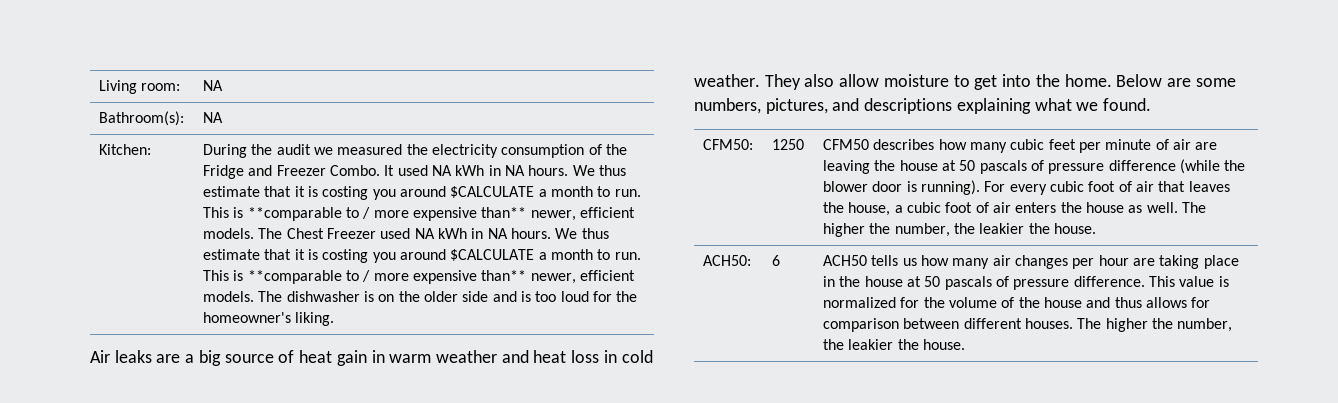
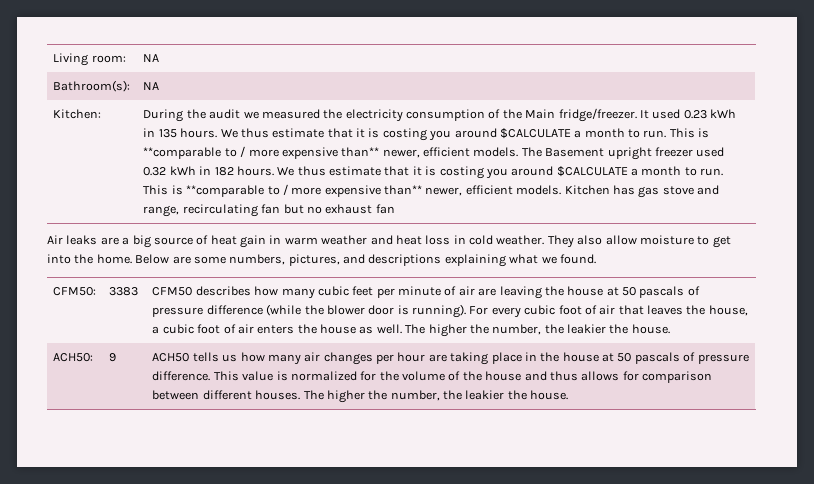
- During the audit we measured the electricity consumption of the Fridge and Freezer Combo.
+ During the audit we measured the electricity consumption of the Main fridge/freezer.
- It used NA kWh in NA hours.
+ It used 0.23 kWh in 135 hours.
- The Chest Freezer used NA kWh in NA hours.
+ The Basement upright freezer used 0.32 kWh in 182 hours.
- The dishwasher is on the older side and is too loud for the homeowner's liking.
+ Kitchen has gas stove and range, recirculating fan but no exhaust fan
- 1250
+ 3383
- 6
+ 9

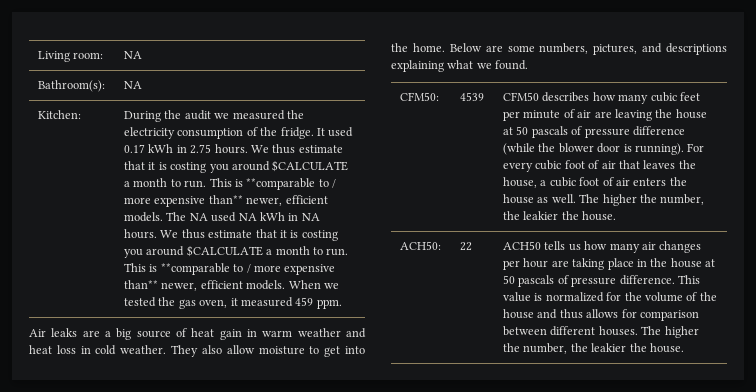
- During the audit we measured the electricity consumption of the Main fridge/freezer.
+ During the audit we measured the electricity consumption of the fridge.
- It used 0.23 kWh in 135 hours.
+ It used 0.17 kWh in 2.75 hours.
- The Basement upright freezer used 0.32 kWh in 182 hours.
+ The NA used NA kWh in NA hours.
- Kitchen has gas stove and range, recirculating fan but no exhaust fan
+ When we tested the gas oven, it measured 459 ppm.
- 3383
+ 4539
- 9
+ 22

